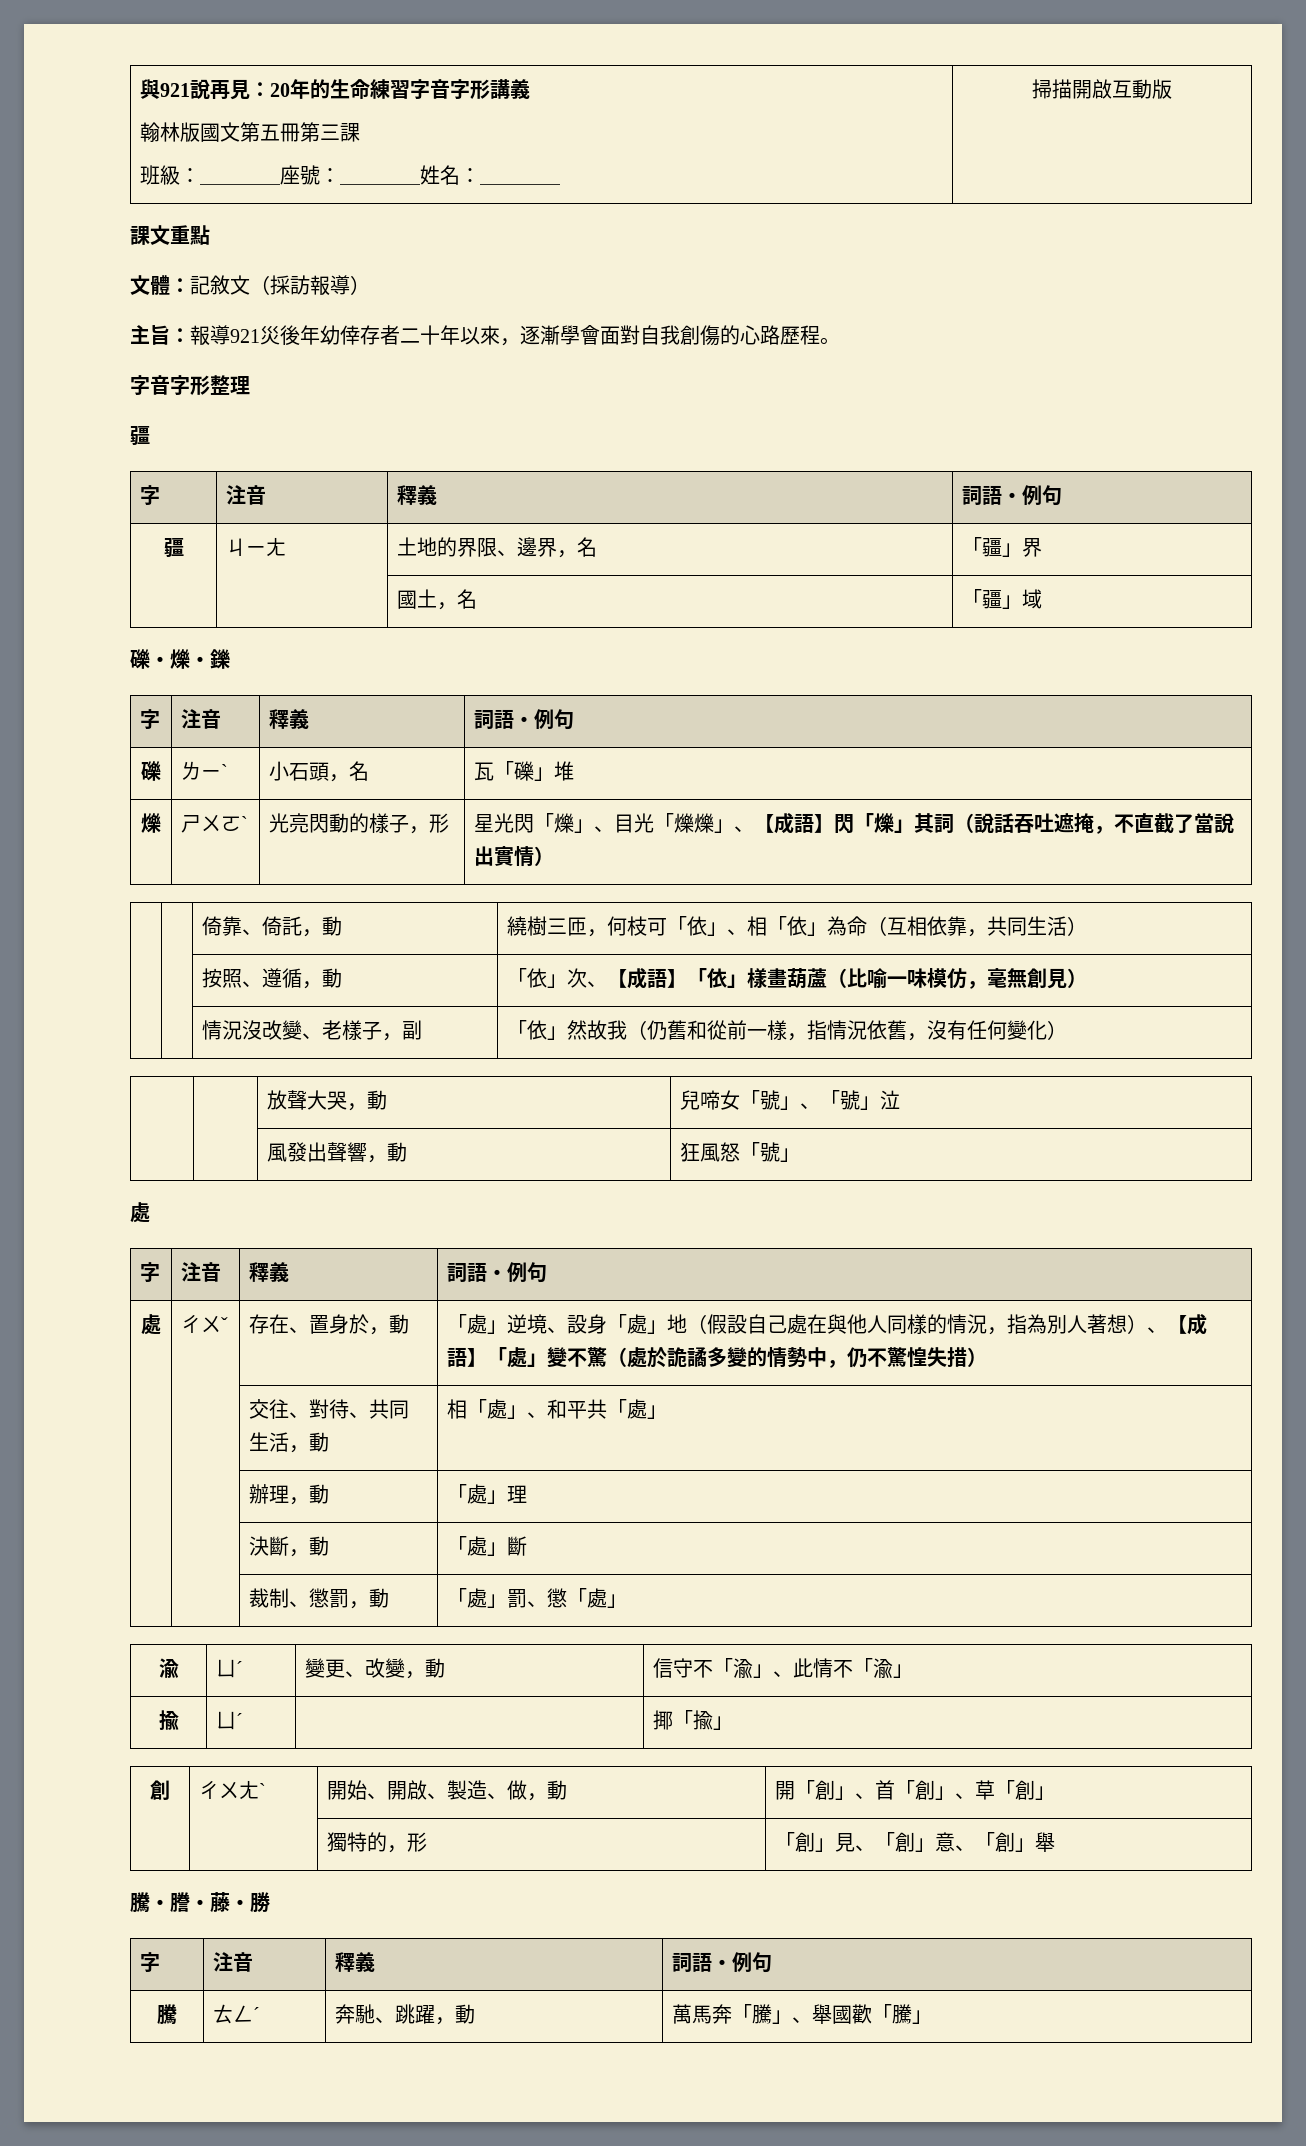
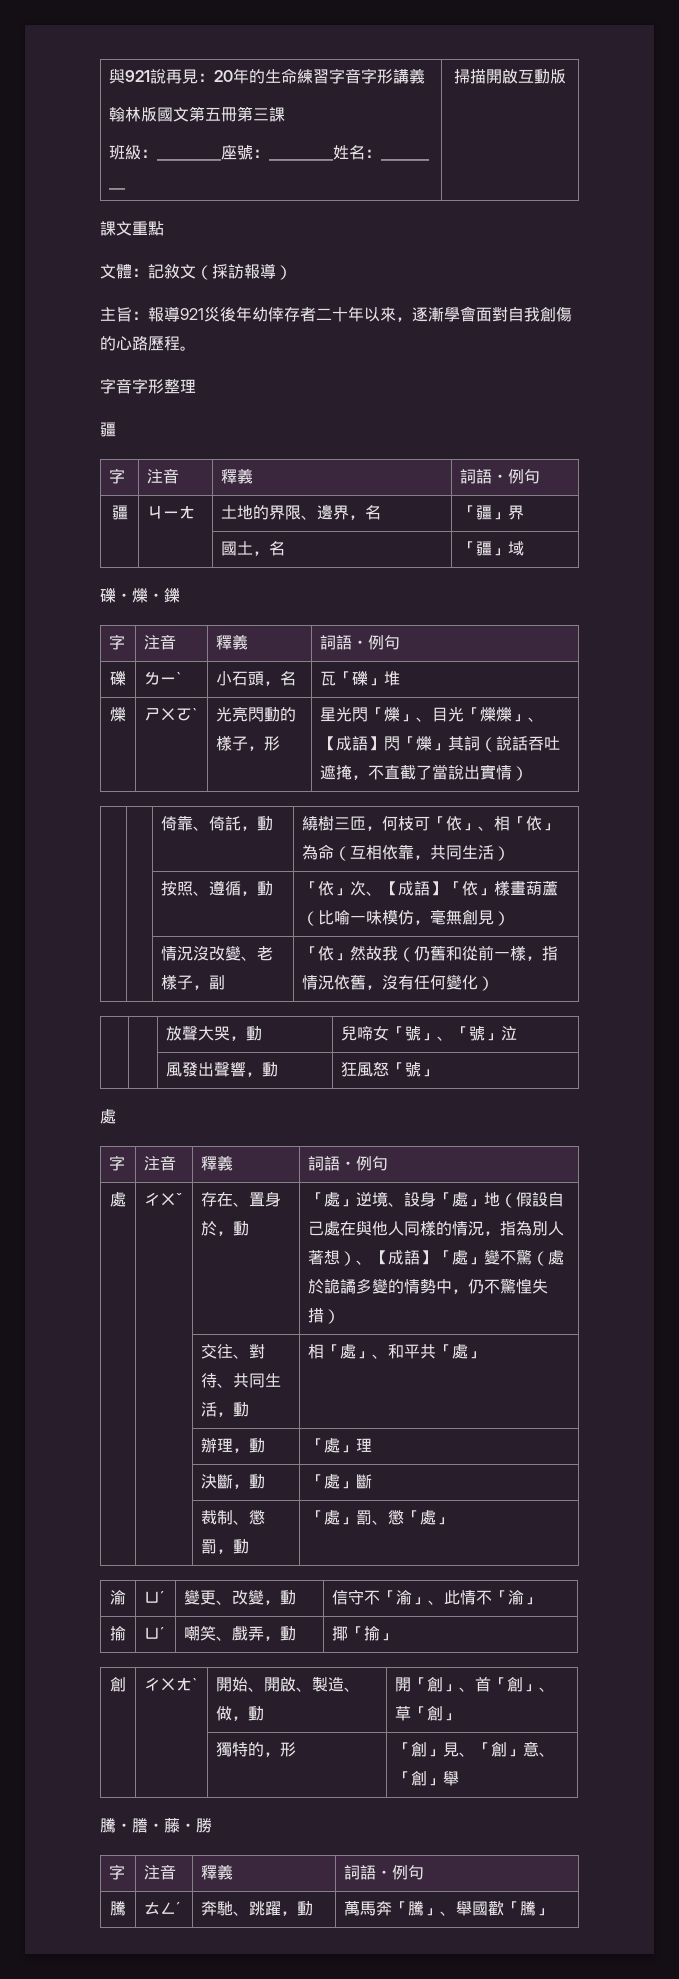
- 揄 | ㄩˊ | | 揶「揄」
+ 揄 | ㄩˊ | 嘲笑、戲弄，動 | 揶「揄」

